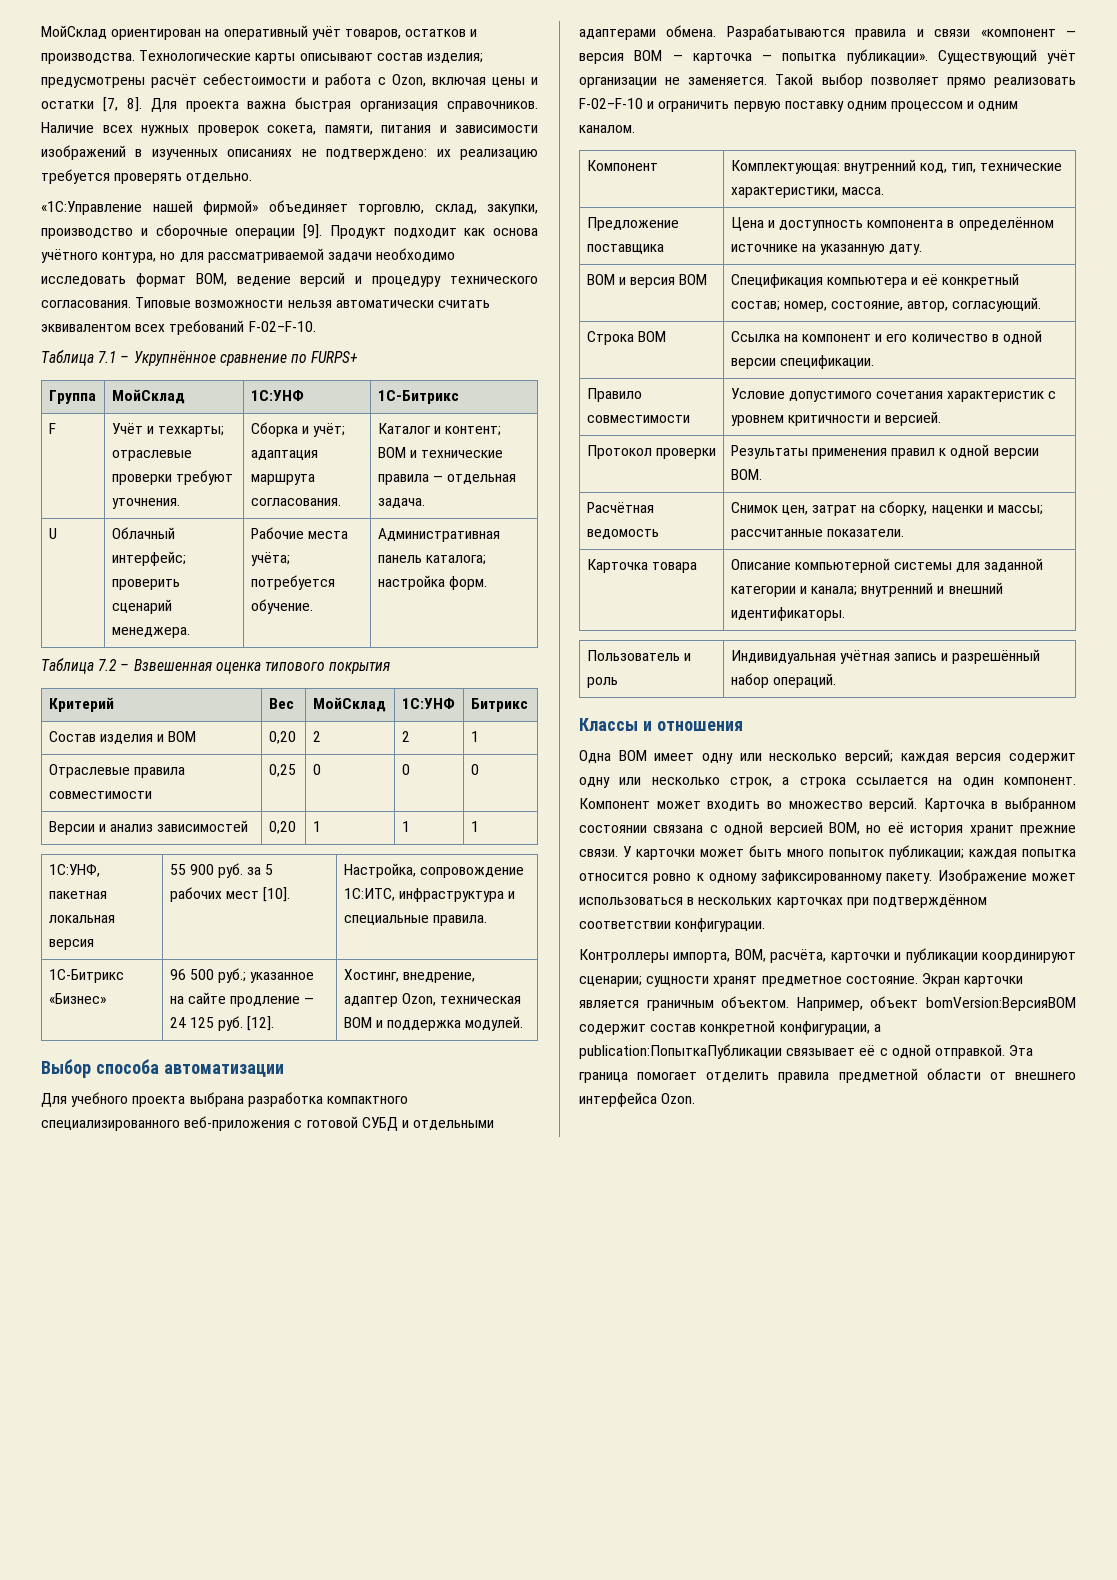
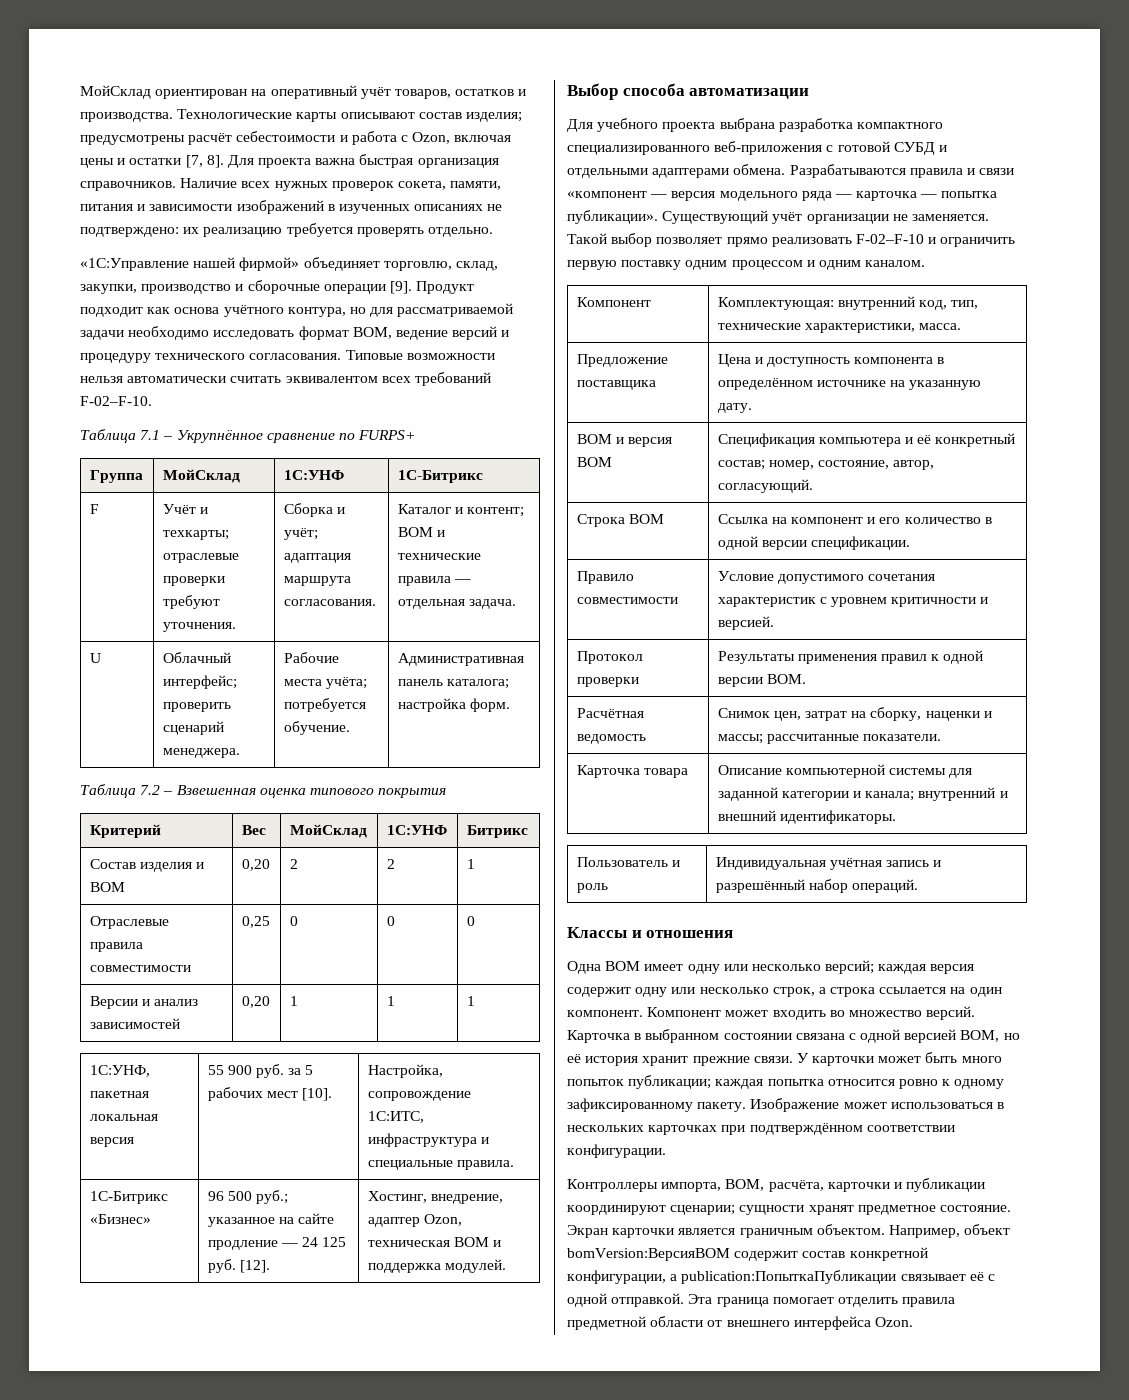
- Разрабатываются правила и связи «компонент — версия BOM — карточка — попытка публикации».
+ Разрабатываются правила и связи «компонент — версия модельного ряда — карточка — попытка публикации».

